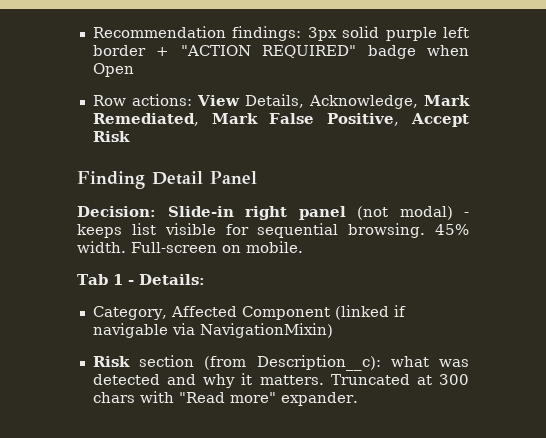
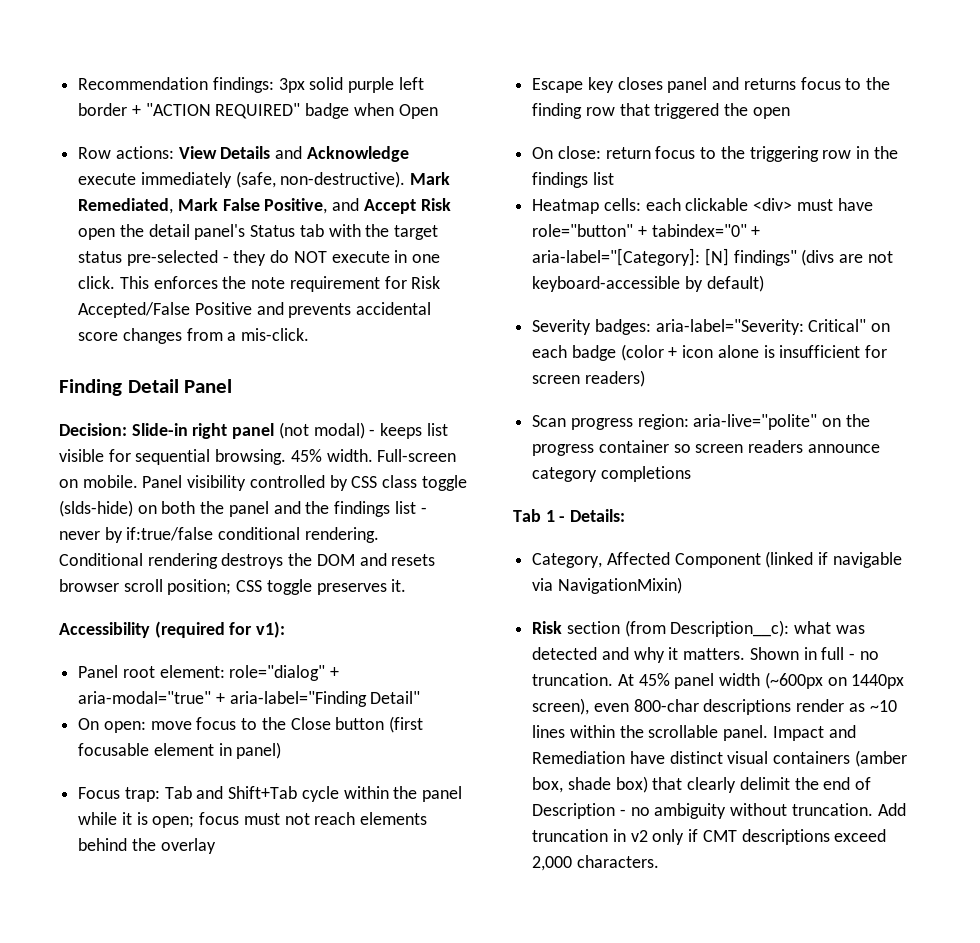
- Row actions: View Details, Acknowledge, Mark Remediated, Mark False Positive, Accept Risk
+ Row actions: View Details and Acknowledge execute immediately (safe, non-destructive). Mark Remediated, Mark False Positive, and Accept Risk open the detail panel's Status tab with the target status pre-selected - they do NOT execute in one click. This enforces the note requirement for Risk Accepted/False Positive and prevents accidental score changes from a mis-click.
+ Panel visibility controlled by CSS class toggle (slds-hide) on both the panel and the findings list - never by if:true/false conditional rendering. Conditional rendering destroys the DOM and resets browser scroll position; CSS toggle preserves it.
+ Accessibility (required for v1):
+ Panel root element: role="dialog" + aria-modal="true" + aria-label="Finding Detail"
+ On open: move focus to the Close button (first focusable element in panel)
+ Focus trap: Tab and Shift+Tab cycle within the panel while it is open; focus must not reach elements behind the overlay
+ Escape key closes panel and returns focus to the finding row that triggered the open
+ On close: return focus to the triggering row in the findings list
+ Heatmap cells: each clickable <div> must have role="button" + tabindex="0" + aria-label="[Category]: [N] findings" (divs are not keyboard-accessible by default)
+ Severity badges: aria-label="Severity: Critical" on each badge (color + icon alone is insufficient for screen readers)
+ Scan progress region: aria-live="polite" on the progress container so screen readers announce category completions
- Truncated at 300 chars with "Read more" expander.
+ Shown in full - no truncation. At 45% panel width (~600px on 1440px screen), even 800-char descriptions render as ~10 lines within the scrollable panel. Impact and Remediation have distinct visual containers (amber box, shade box) that clearly delimit the end of Description - no ambiguity without truncation. Add truncation in v2 only if CMT descriptions exceed 2,000 characters.

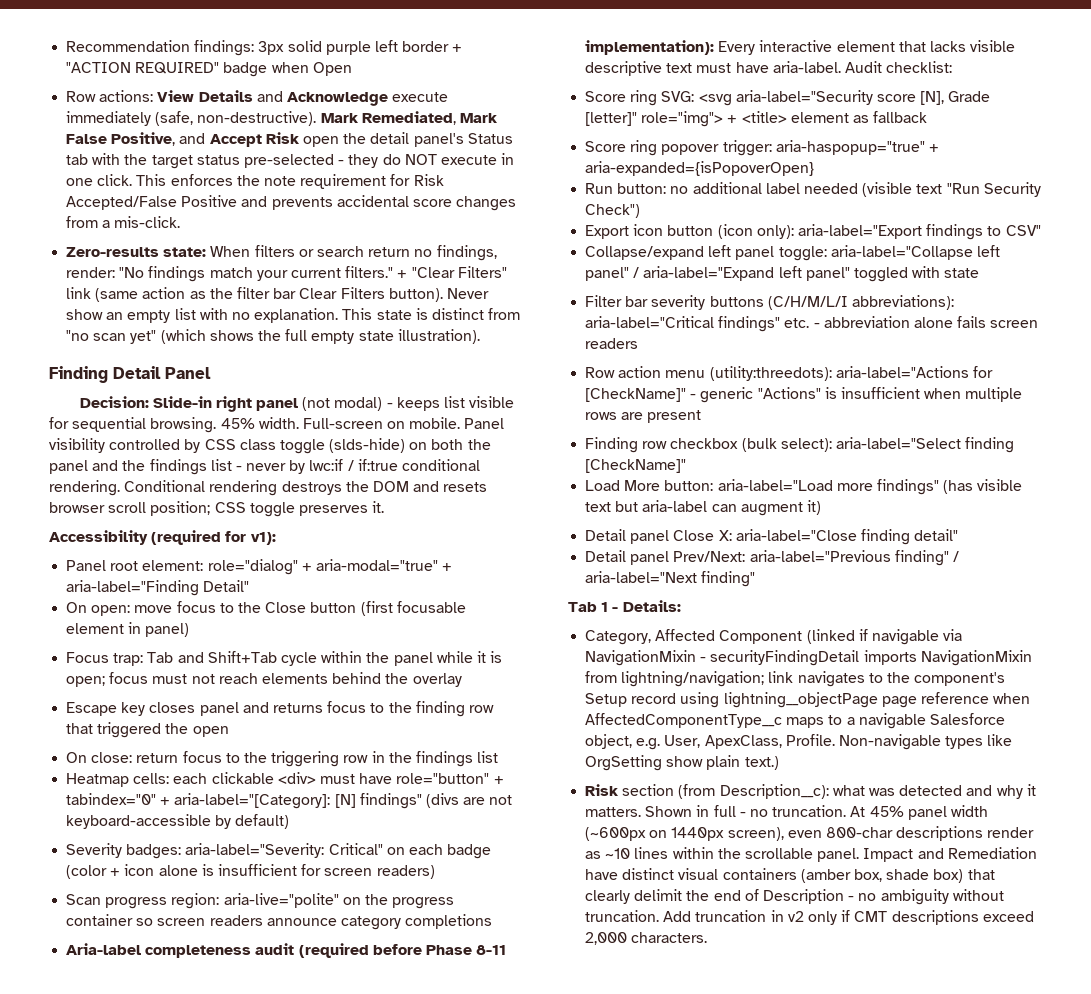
+ Zero-results state: When filters or search return no findings, render: "No findings match your current filters." + "Clear Filters" link (same action as the filter bar Clear Filters button). Never show an empty list with no explanation. This state is distinct from "no scan yet" (which shows the full empty state illustration).
- Panel visibility controlled by CSS class toggle (slds-hide) on both the panel and the findings list - never by if:true/false conditional rendering.
+ Panel visibility controlled by CSS class toggle (slds-hide) on both the panel and the findings list - never by lwc:if / if:true conditional rendering.
+ Aria-label completeness audit (required before Phase 8-11 implementation): Every interactive element that lacks visible descriptive text must have aria-label. Audit checklist:
+ Score ring SVG: <svg aria-label="Security score [N], Grade [letter]" role="img"> + <title> element as fallback
+ Score ring popover trigger: aria-haspopup="true" + aria-expanded={isPopoverOpen}
+ Run button: no additional label needed (visible text "Run Security Check")
+ Export icon button (icon only): aria-label="Export findings to CSV"
+ Collapse/expand left panel toggle: aria-label="Collapse left panel" / aria-label="Expand left panel" toggled with state
+ Filter bar severity buttons (C/H/M/L/I abbreviations): aria-label="Critical findings" etc. - abbreviation alone fails screen readers
+ Row action menu (utility:threedots): aria-label="Actions for [CheckName]" - generic "Actions" is insufficient when multiple rows are present
+ Finding row checkbox (bulk select): aria-label="Select finding [CheckName]"
+ Load More button: aria-label="Load more findings" (has visible text but aria-label can augment it)
+ Detail panel Close X: aria-label="Close finding detail"
+ Detail panel Prev/Next: aria-label="Previous finding" / aria-label="Next finding"
- Category, Affected Component (linked if navigable via NavigationMixin)
+ Category, Affected Component (linked if navigable via NavigationMixin - securityFindingDetail imports NavigationMixin from lightning/navigation; link navigates to the component's Setup record using lightning__objectPage page reference when AffectedComponentType__c maps to a navigable Salesforce object, e.g. User, ApexClass, Profile. Non-navigable types like OrgSetting show plain text.)

